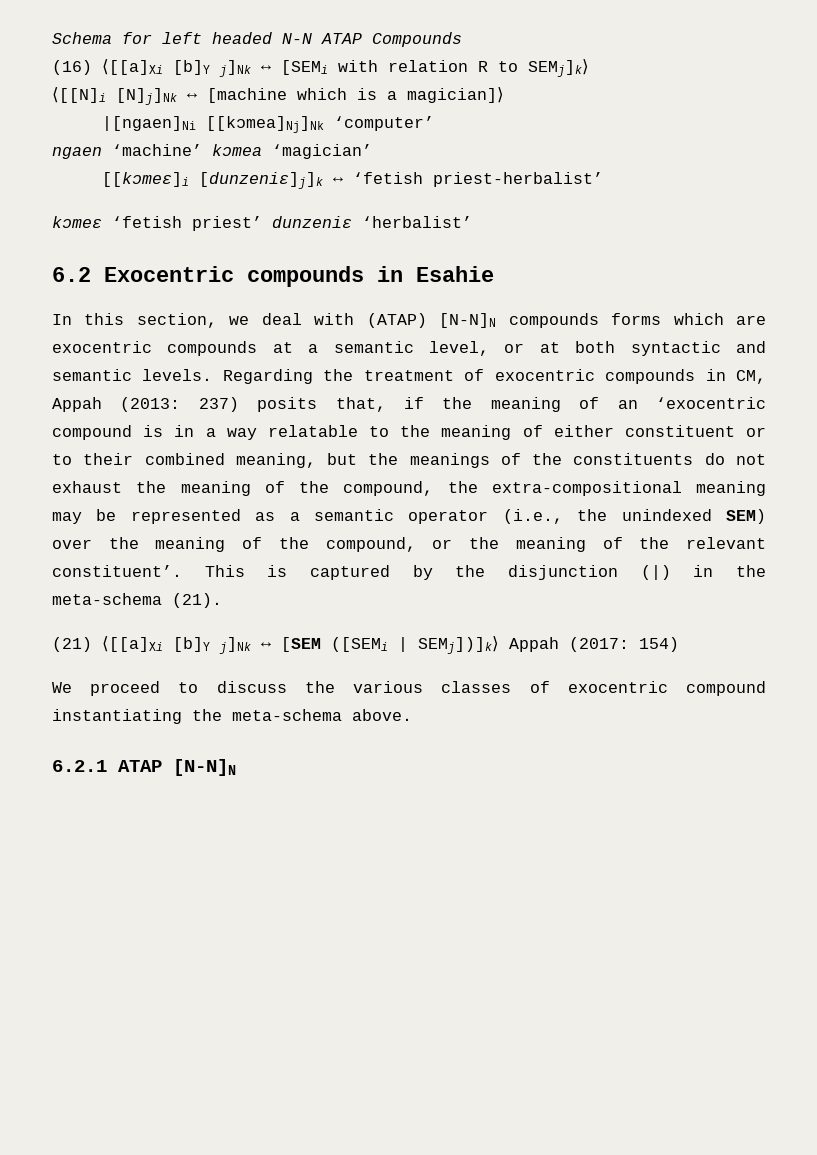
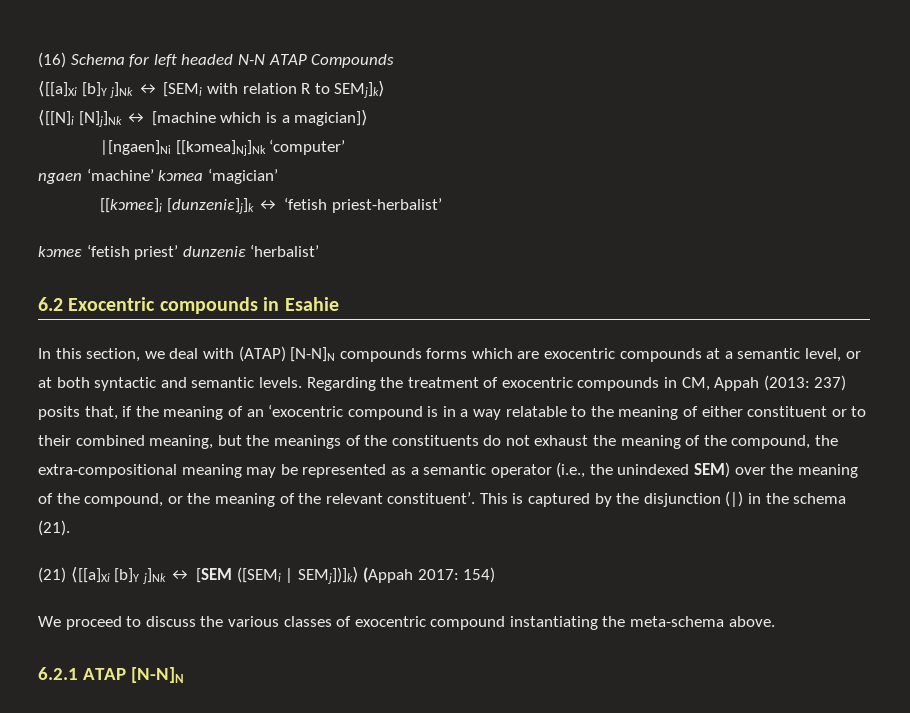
- Schema for left headed N-N ATAP Compounds
+ (16) Schema for left headed N-N ATAP Compounds
- (16) ⟨[[a]Xi [b]Y j]Nk ↔ [SEMi with relation R to SEMj]k⟩
+ ⟨[[a]Xi [b]Y j]Nk ↔ [SEMi with relation R to SEMj]k⟩
- This is captured by the disjunction (|) in the meta-schema (21).
+ This is captured by the disjunction (|) in the schema (21).
- (21) ⟨[[a]Xi [b]Y j]Nk ↔ [SEM ([SEMi | SEMj])]k⟩ Appah (2017: 154)
+ (21) ⟨[[a]Xi [b]Y j]Nk ↔ [SEM ([SEMi | SEMj])]k⟩ (Appah 2017: 154)

